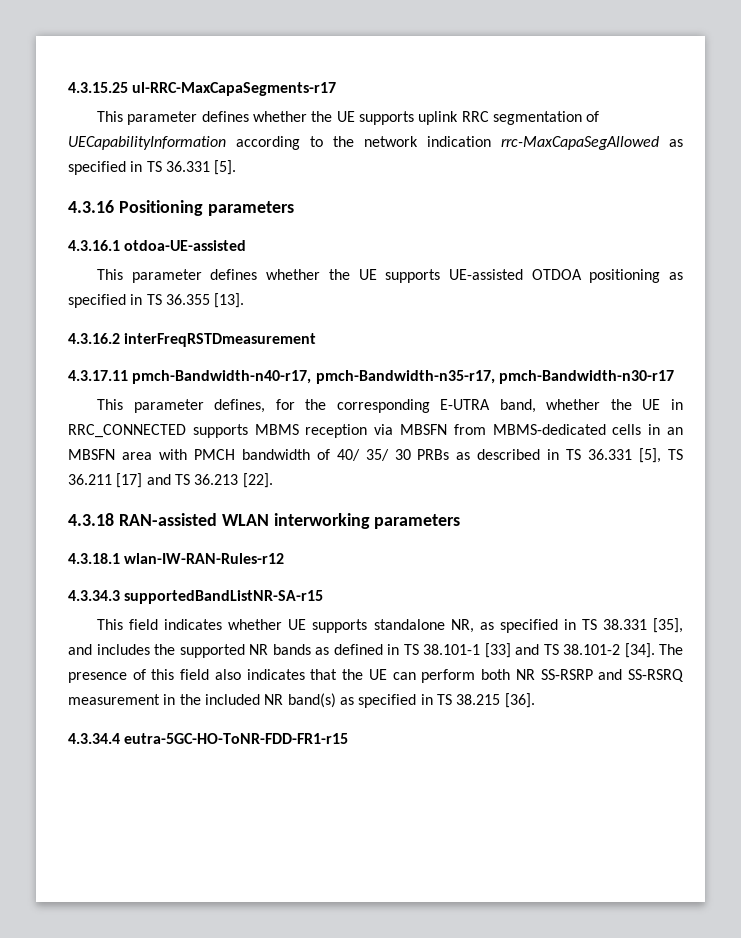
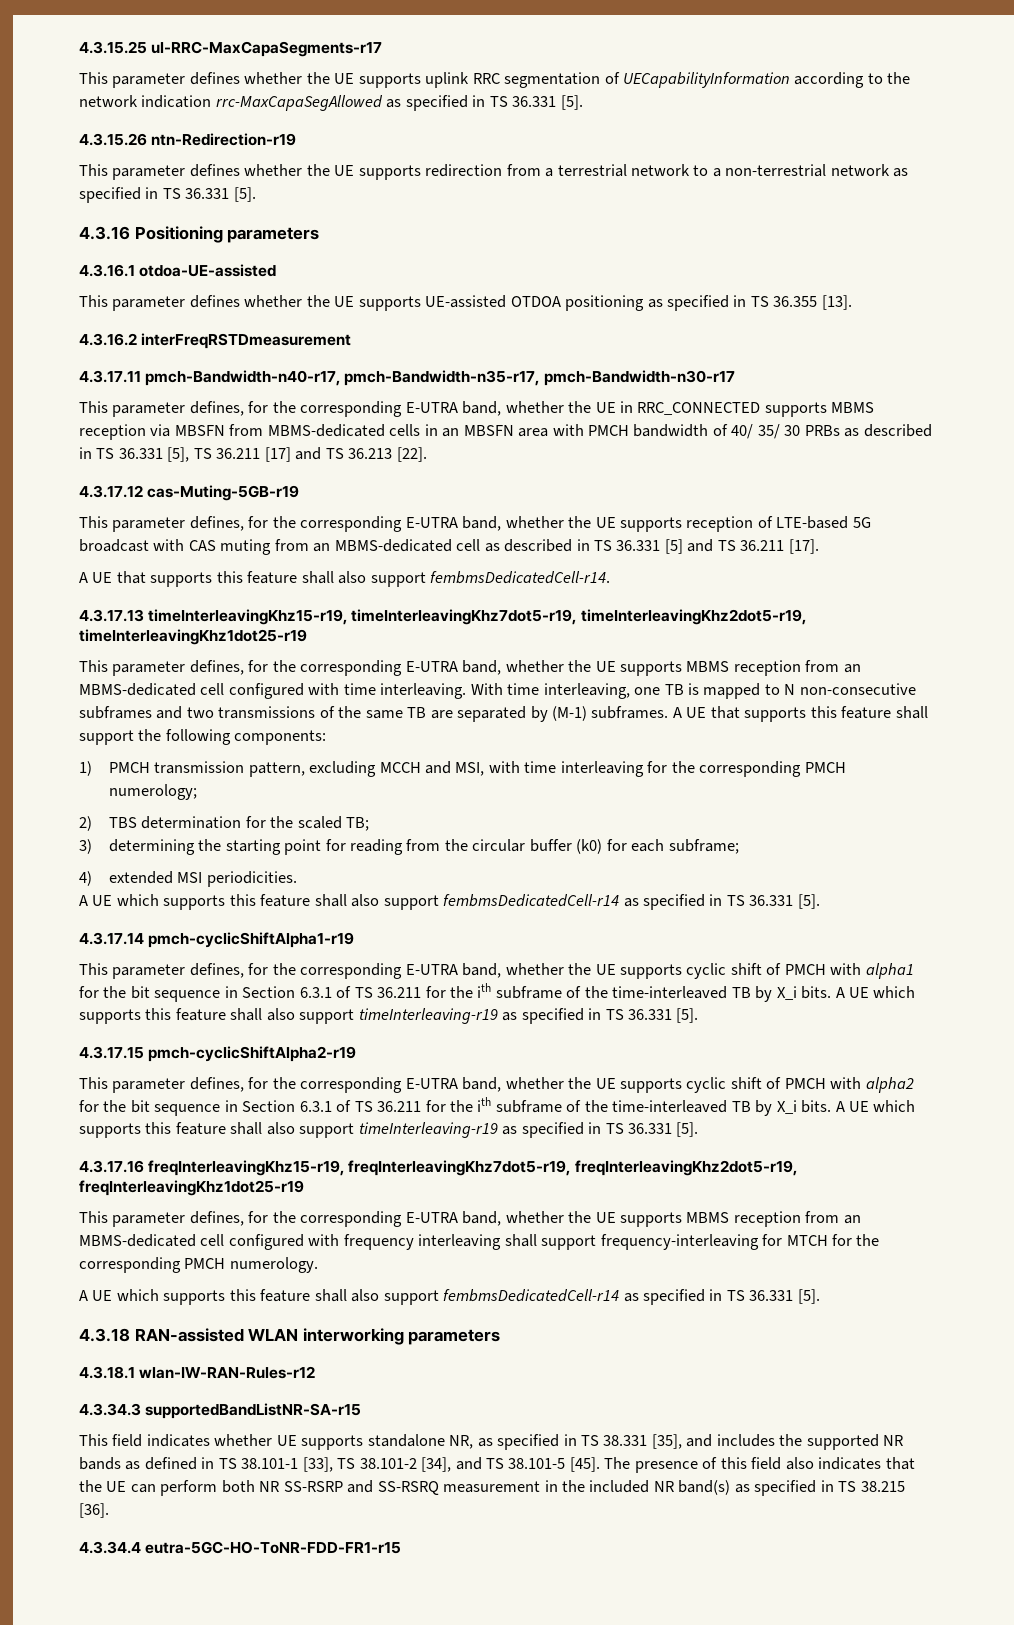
+ 4.3.15.26 ntn-Redirection-r19
+ This parameter defines whether the UE supports redirection from a terrestrial network to a non-terrestrial network as specified in TS 36.331 [5].
+ 4.3.17.12 cas-Muting-5GB-r19
+ This parameter defines, for the corresponding E-UTRA band, whether the UE supports reception of LTE-based 5G broadcast with CAS muting from an MBMS-dedicated cell as described in TS 36.331 [5] and TS 36.211 [17].
+ A UE that supports this feature shall also support fembmsDedicatedCell-r14.
+ 4.3.17.13 timeInterleavingKhz15-r19, timeInterleavingKhz7dot5-r19, timeInterleavingKhz2dot5-r19, timeInterleavingKhz1dot25-r19
+ This parameter defines, for the corresponding E-UTRA band, whether the UE supports MBMS reception from an MBMS-dedicated cell configured with time interleaving. With time interleaving, one TB is mapped to N non-consecutive subframes and two transmissions of the same TB are separated by (M-1) subframes. A UE that supports this feature shall support the following components:
+ 1) PMCH transmission pattern, excluding MCCH and MSI, with time interleaving for the corresponding PMCH numerology;
+ 2) TBS determination for the scaled TB;
+ 3) determining the starting point for reading from the circular buffer (k0) for each subframe;
+ 4) extended MSI periodicities.
+ A UE which supports this feature shall also support fembmsDedicatedCell-r14 as specified in TS 36.331 [5].
+ 4.3.17.14 pmch-cyclicShiftAlpha1-r19
+ This parameter defines, for the corresponding E-UTRA band, whether the UE supports cyclic shift of PMCH with alpha1 for the bit sequence in Section 6.3.1 of TS 36.211 for the ith subframe of the time-interleaved TB by X_i bits. A UE which supports this feature shall also support timeInterleaving-r19 as specified in TS 36.331 [5].
+ 4.3.17.15 pmch-cyclicShiftAlpha2-r19
+ This parameter defines, for the corresponding E-UTRA band, whether the UE supports cyclic shift of PMCH with alpha2 for the bit sequence in Section 6.3.1 of TS 36.211 for the ith subframe of the time-interleaved TB by X_i bits. A UE which supports this feature shall also support timeInterleaving-r19 as specified in TS 36.331 [5].
+ 4.3.17.16 freqInterleavingKhz15-r19, freqInterleavingKhz7dot5-r19, freqInterleavingKhz2dot5-r19, freqInterleavingKhz1dot25-r19
+ This parameter defines, for the corresponding E-UTRA band, whether the UE supports MBMS reception from an MBMS-dedicated cell configured with frequency interleaving shall support frequency-interleaving for MTCH for the corresponding PMCH numerology.
+ A UE which supports this feature shall also support fembmsDedicatedCell-r14 as specified in TS 36.331 [5].
- This field indicates whether UE supports standalone NR, as specified in TS 38.331 [35], and includes the supported NR bands as defined in TS 38.101-1 [33] and TS 38.101-2 [34].
+ This field indicates whether UE supports standalone NR, as specified in TS 38.331 [35], and includes the supported NR bands as defined in TS 38.101-1 [33], TS 38.101-2 [34], and TS 38.101-5 [45].

